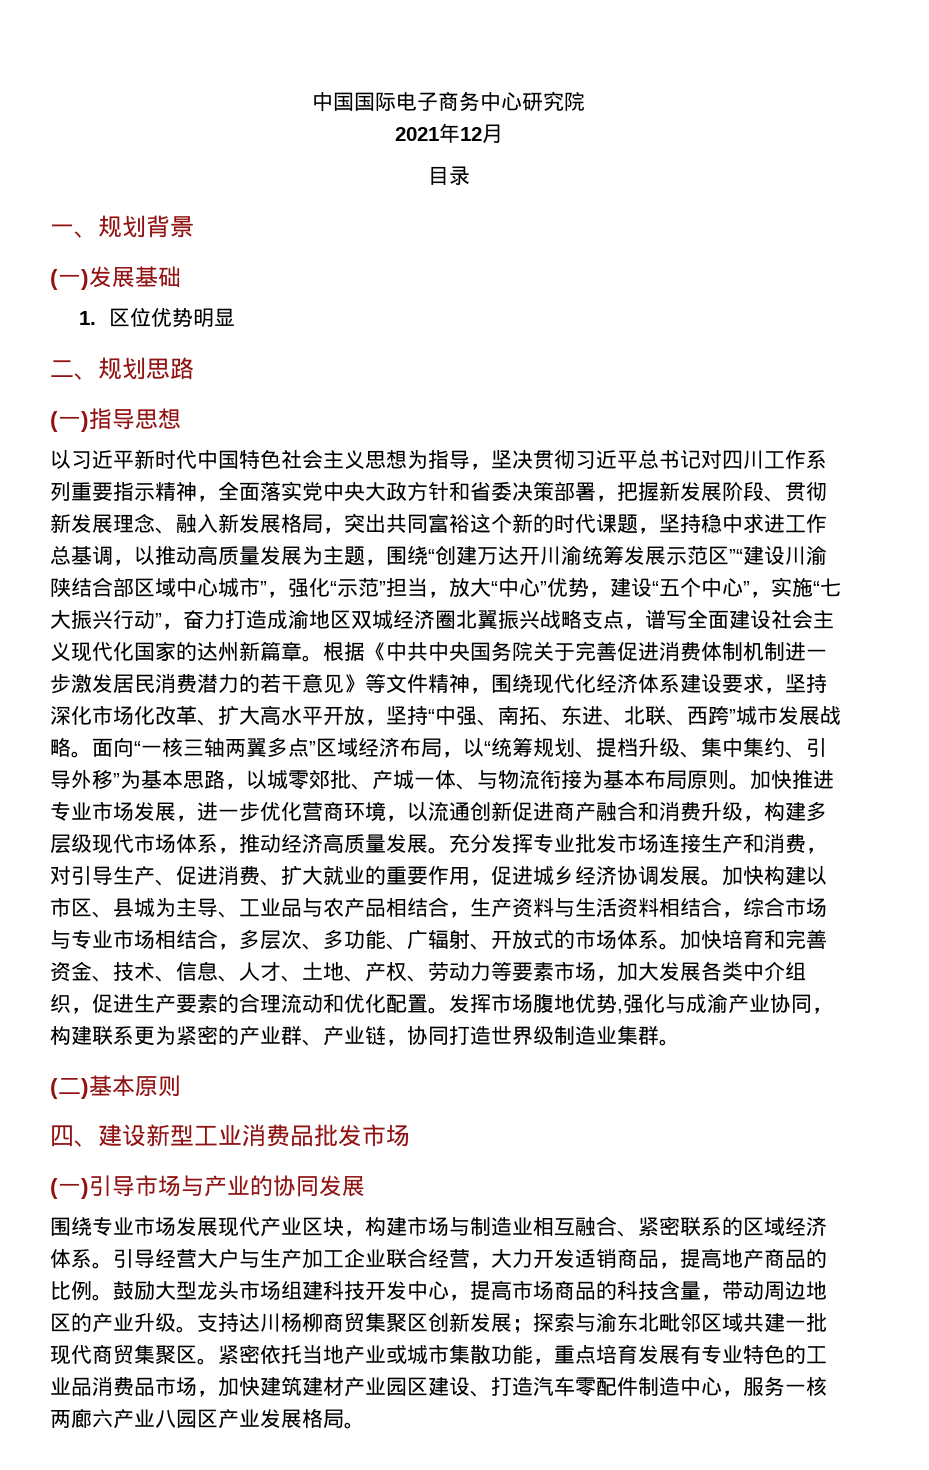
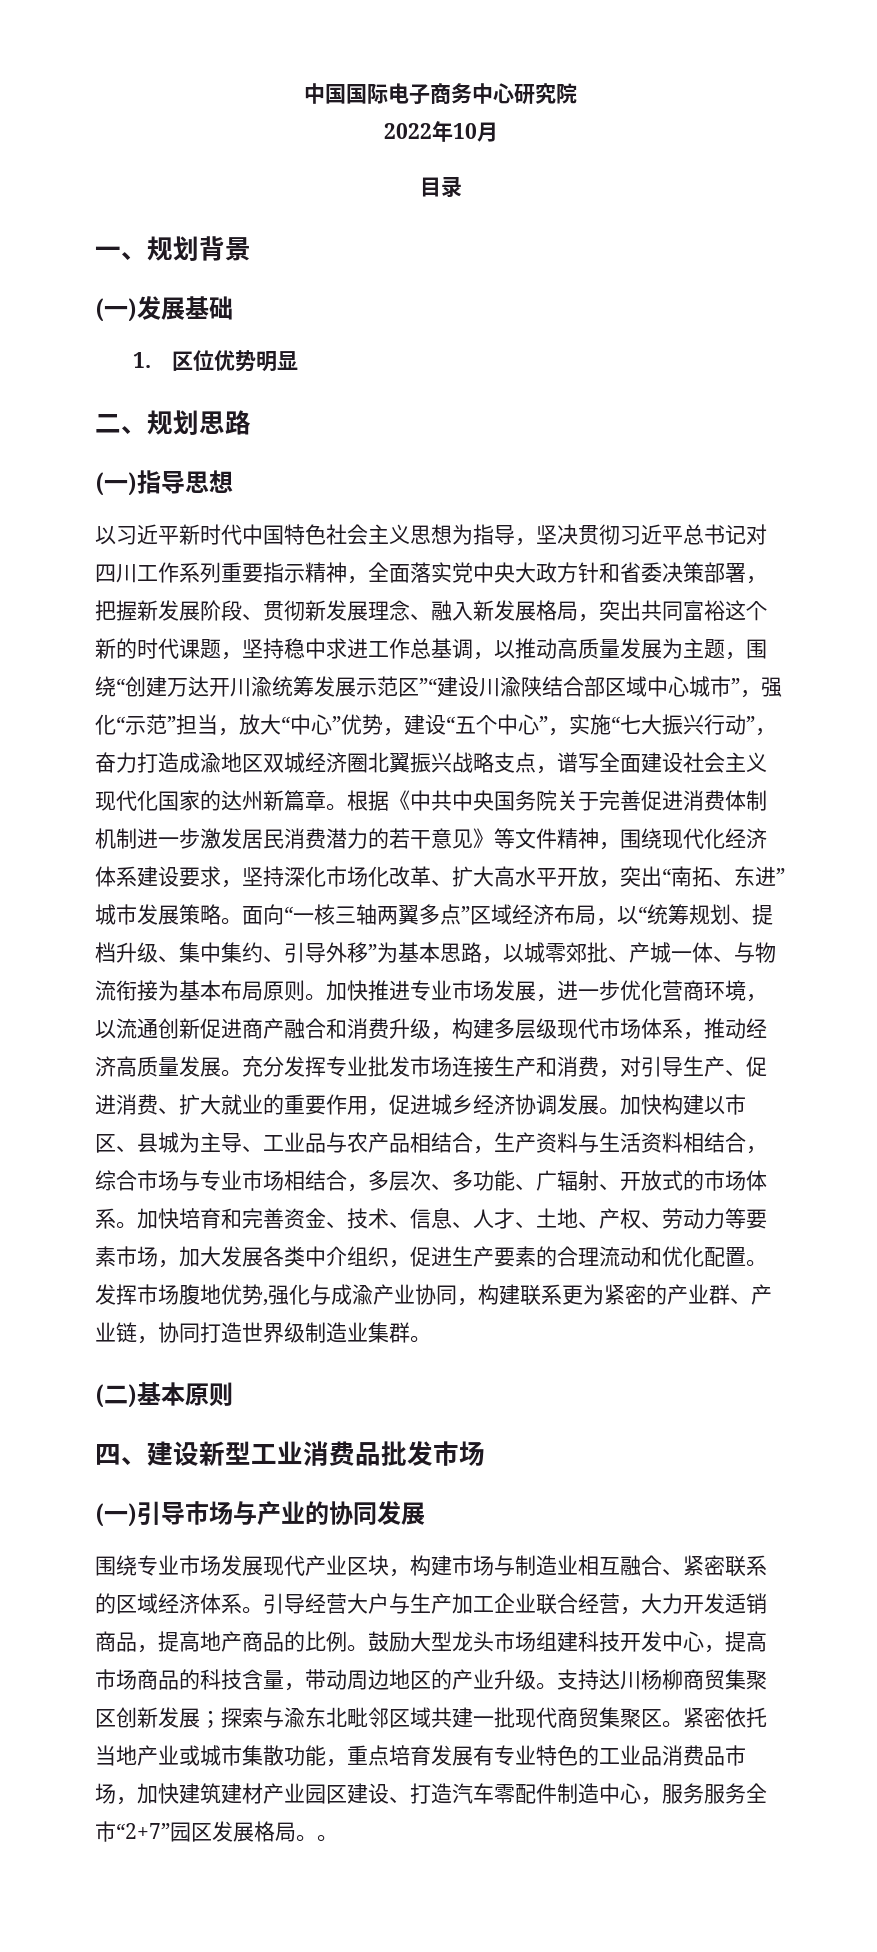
- 2021年12月
+ 2022年10月
- 根据《中共中央国务院关于完善促进消费体制机制进一步激发居民消费潜力的若干意见》等文件精神，围绕现代化经济体系建设要求，坚持深化市场化改革、扩大高水平开放，坚持“中强、南拓、东进、北联、西跨”城市发展战略。
+ 根据《中共中央国务院关于完善促进消费体制机制进一步激发居民消费潜力的若干意见》等文件精神，围绕现代化经济体系建设要求，坚持深化市场化改革、扩大高水平开放，突出“南拓、东进”城市发展策略。
- 紧密依托当地产业或城市集散功能，重点培育发展有专业特色的工业品消费品市场，加快建筑建材产业园区建设、打造汽车零配件制造中心，服务一核两廊六产业八园区产业发展格局。
+ 紧密依托当地产业或城市集散功能，重点培育发展有专业特色的工业品消费品市场，加快建筑建材产业园区建设、打造汽车零配件制造中心，服务服务全市“2+7”园区发展格局。。

